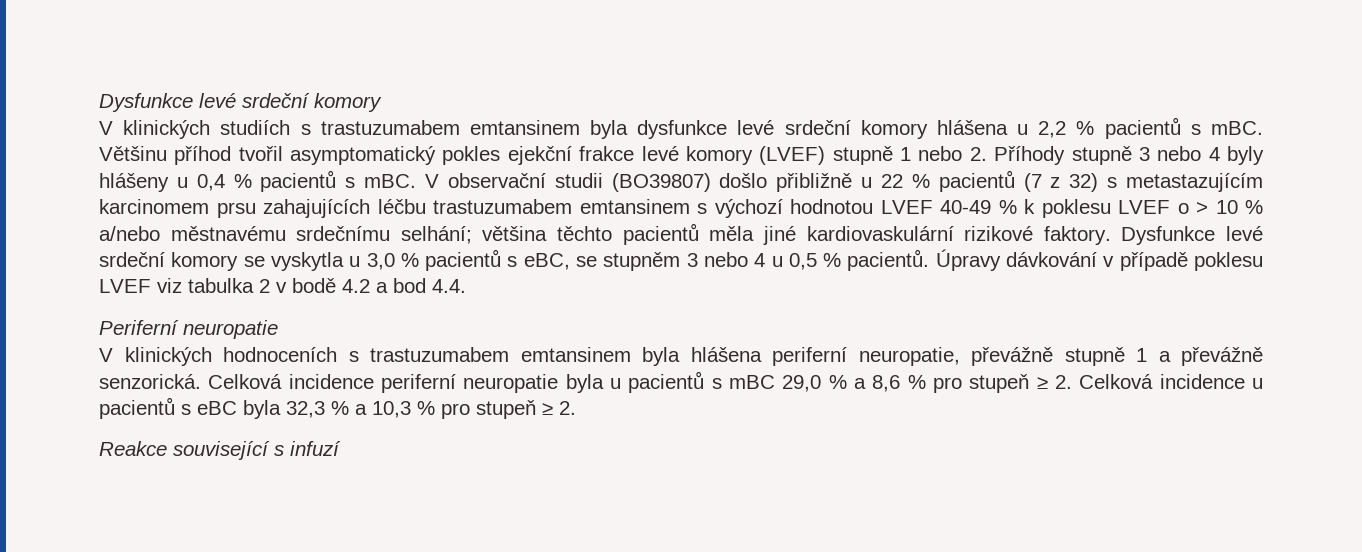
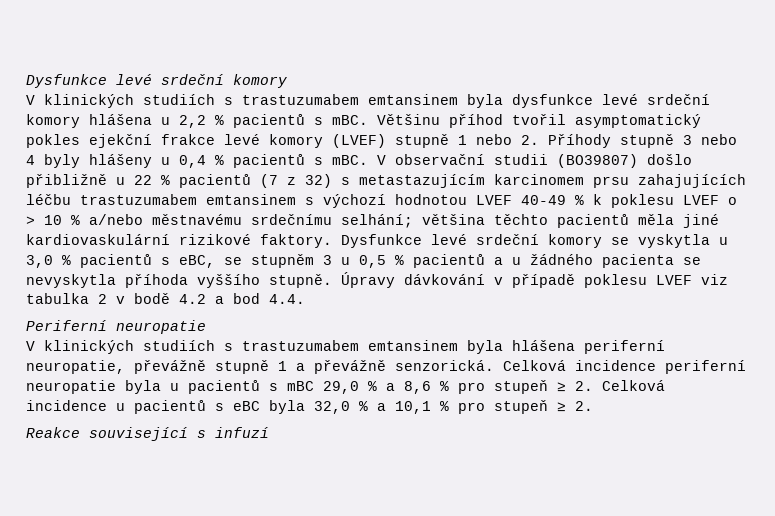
- Dysfunkce levé srdeční komory se vyskytla u 3,0 % pacientů s eBC, se stupněm 3 nebo 4 u 0,5 % pacientů.
+ Dysfunkce levé srdeční komory se vyskytla u 3,0 % pacientů s eBC, se stupněm 3 u 0,5 % pacientů a u žádného pacienta se nevyskytla příhoda vyššího stupně.
- V klinických hodnoceních s trastuzumabem emtansinem byla hlášena periferní neuropatie, převážně stupně 1 a převážně senzorická.
+ V klinických studiích s trastuzumabem emtansinem byla hlášena periferní neuropatie, převážně stupně 1 a převážně senzorická.
- Celková incidence periferní neuropatie byla u pacientů s mBC 29,0 % a 8,6 % pro stupeň ≥ 2. Celková incidence u pacientů s eBC byla 32,3 % a 10,3 % pro stupeň ≥ 2.
+ Celková incidence periferní neuropatie byla u pacientů s mBC 29,0 % a 8,6 % pro stupeň ≥ 2. Celková incidence u pacientů s eBC byla 32,0 % a 10,1 % pro stupeň ≥ 2.

